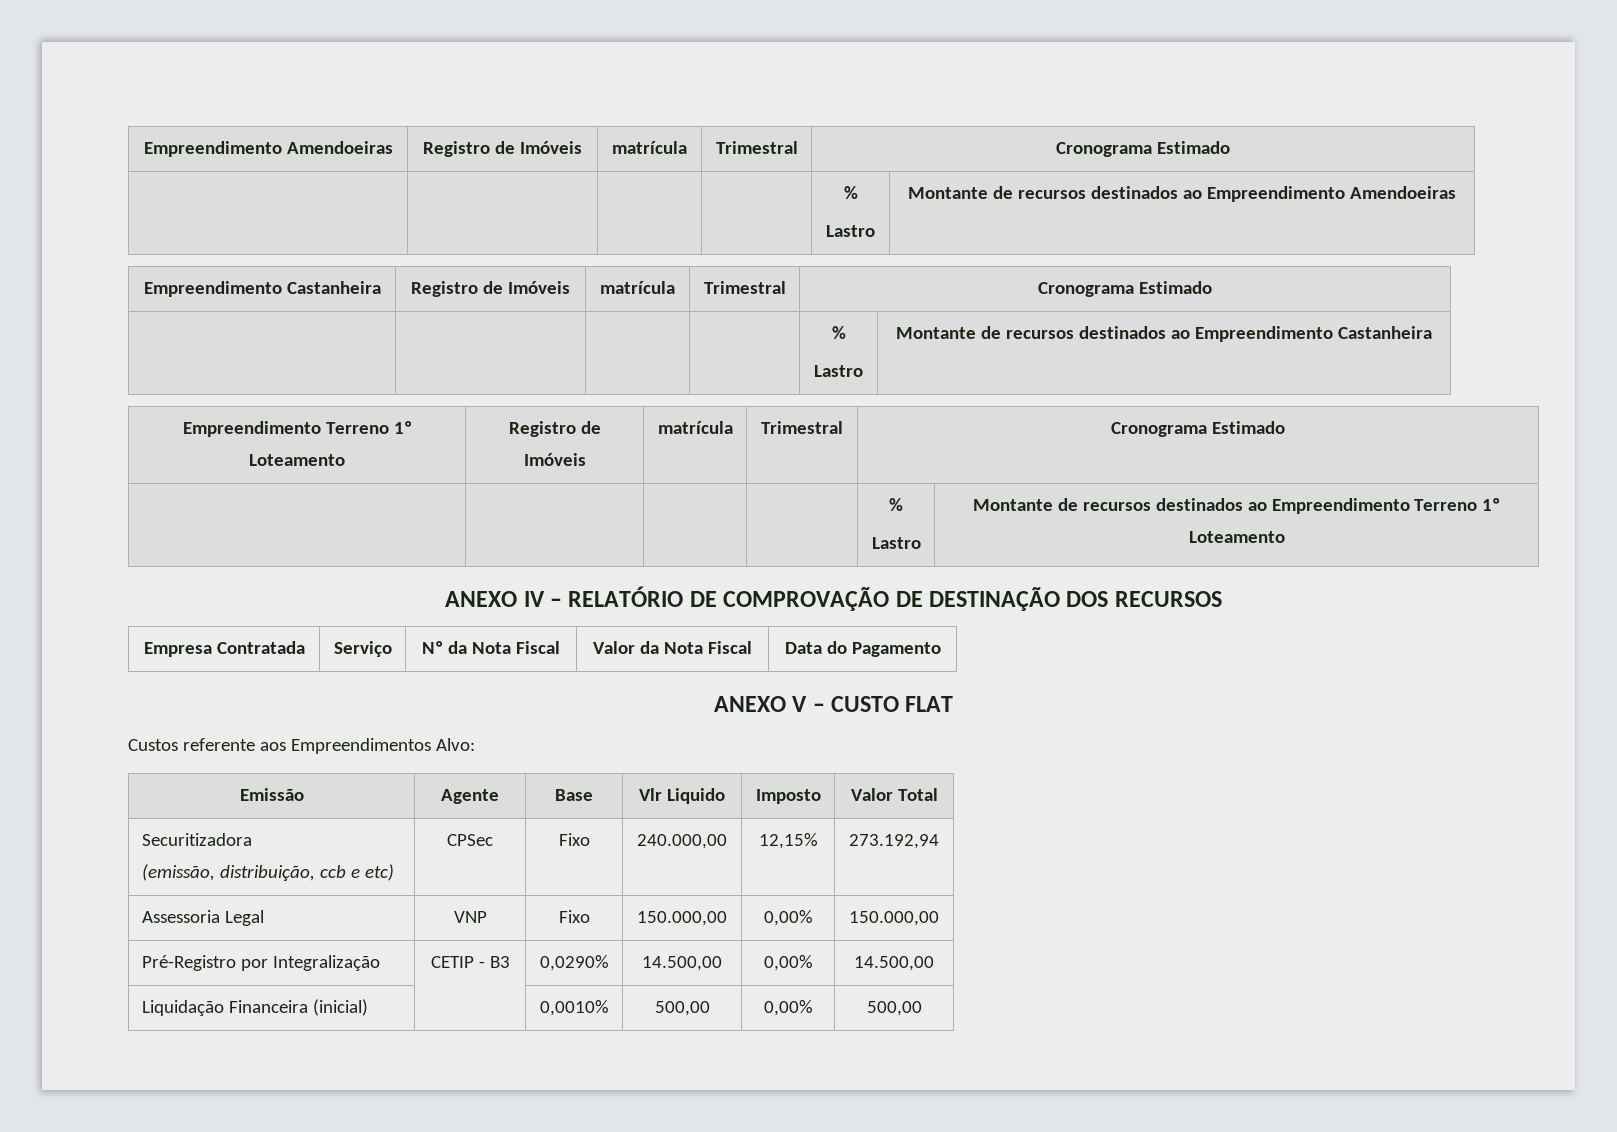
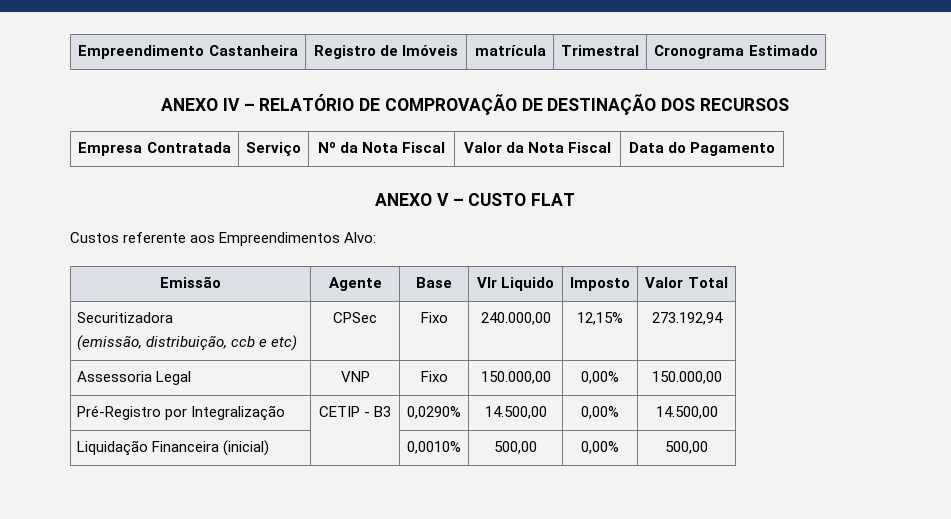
- Empreendimento Amendoeiras | Registro de Imóveis | matrícula | Trimestral | Cronograma Estimado
- | | | | %
- Lastro | Montante de recursos destinados ao Empreendimento Amendoeiras
  Empreendimento Castanheira | Registro de Imóveis | matrícula | Trimestral | Cronograma Estimado
- | | | | %
- Lastro | Montante de recursos destinados ao Empreendimento Castanheira
- Empreendimento Terreno 1º Loteamento | Registro de Imóveis | matrícula | Trimestral | Cronograma Estimado
- | | | | %
- Lastro | Montante de recursos destinados ao Empreendimento Terreno 1º Loteamento

